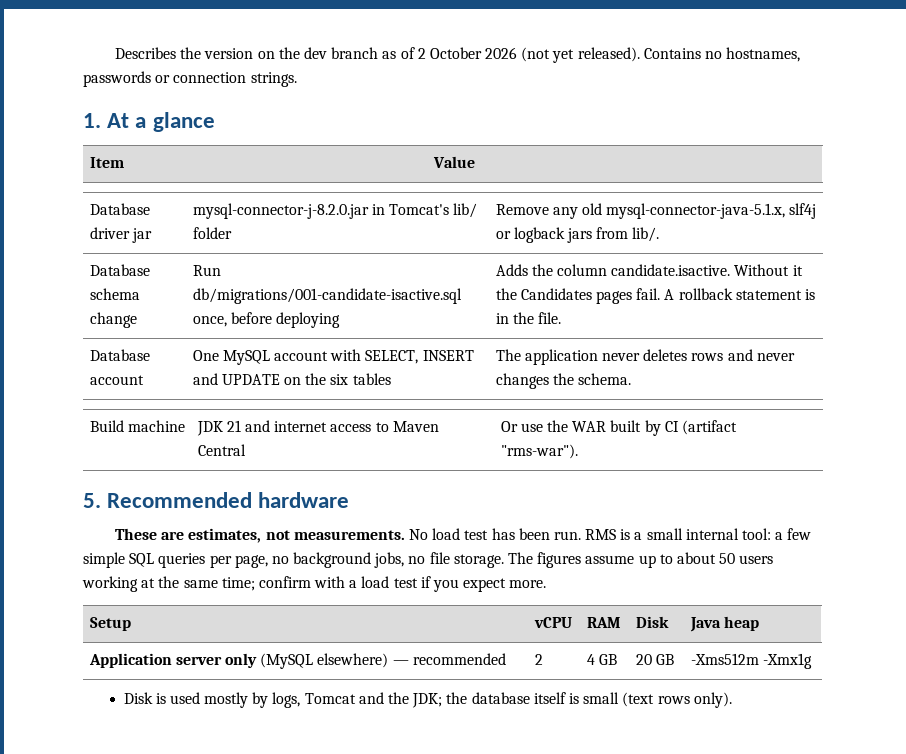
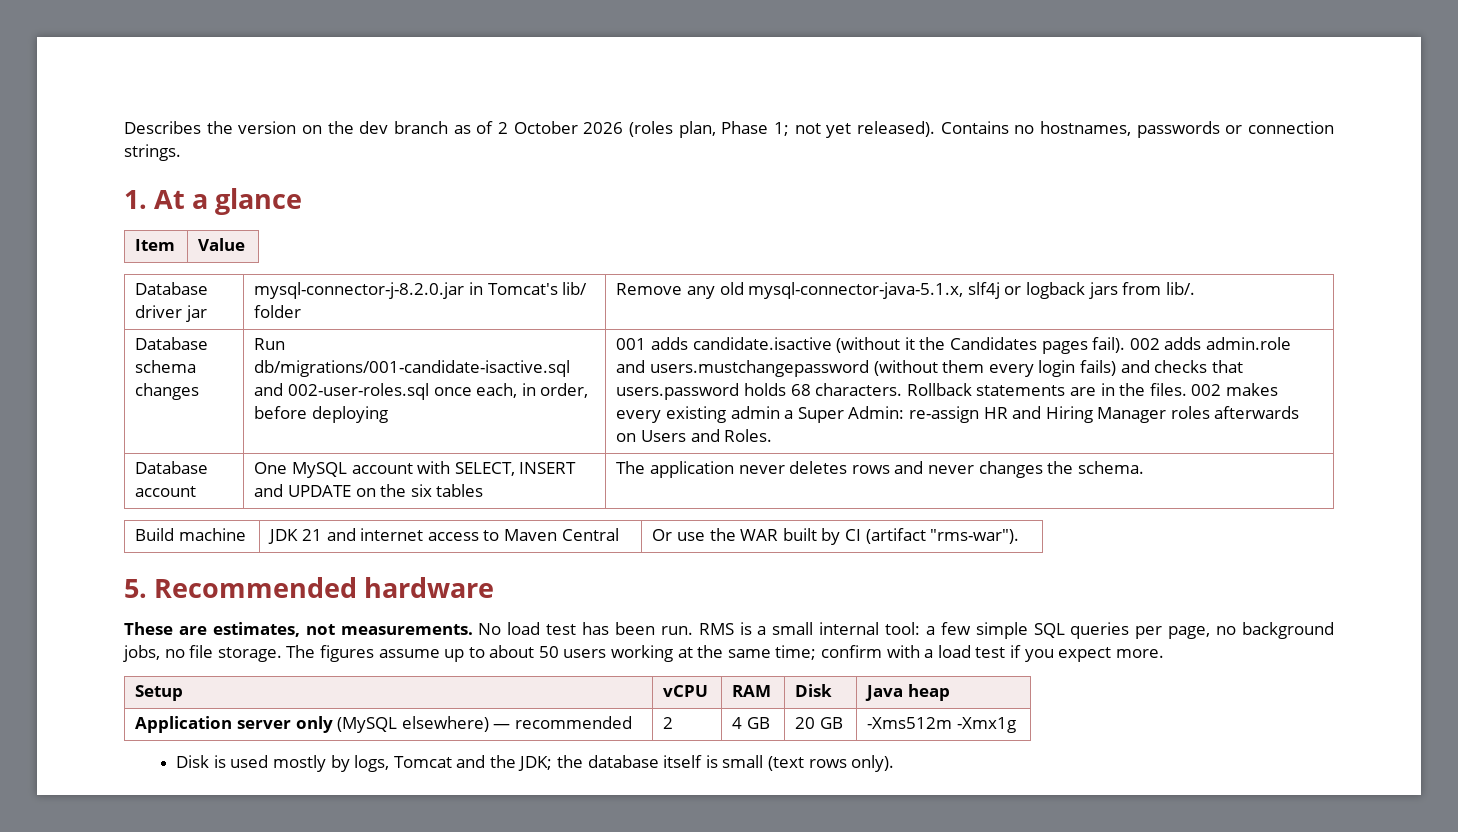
- Describes the version on the dev branch as of 2 October 2026 (not yet released).
+ Describes the version on the dev branch as of 2 October 2026 (roles plan, Phase 1; not yet released).
- Database schema change
+ Database schema changes
- Run db/migrations/001-candidate-isactive.sql once, before deploying | Adds the column candidate.isactive. Without it the Candidates pages fail. A rollback statement is in the file.
+ Run db/migrations/001-candidate-isactive.sql and 002-user-roles.sql once each, in order, before deploying | 001 adds candidate.isactive (without it the Candidates pages fail). 002 adds admin.role and users.mustchangepassword (without them every login fails) and checks that users.password holds 68 characters. Rollback statements are in the files. 002 makes every existing admin a Super Admin: re-assign HR and Hiring Manager roles afterwards on Users and Roles.

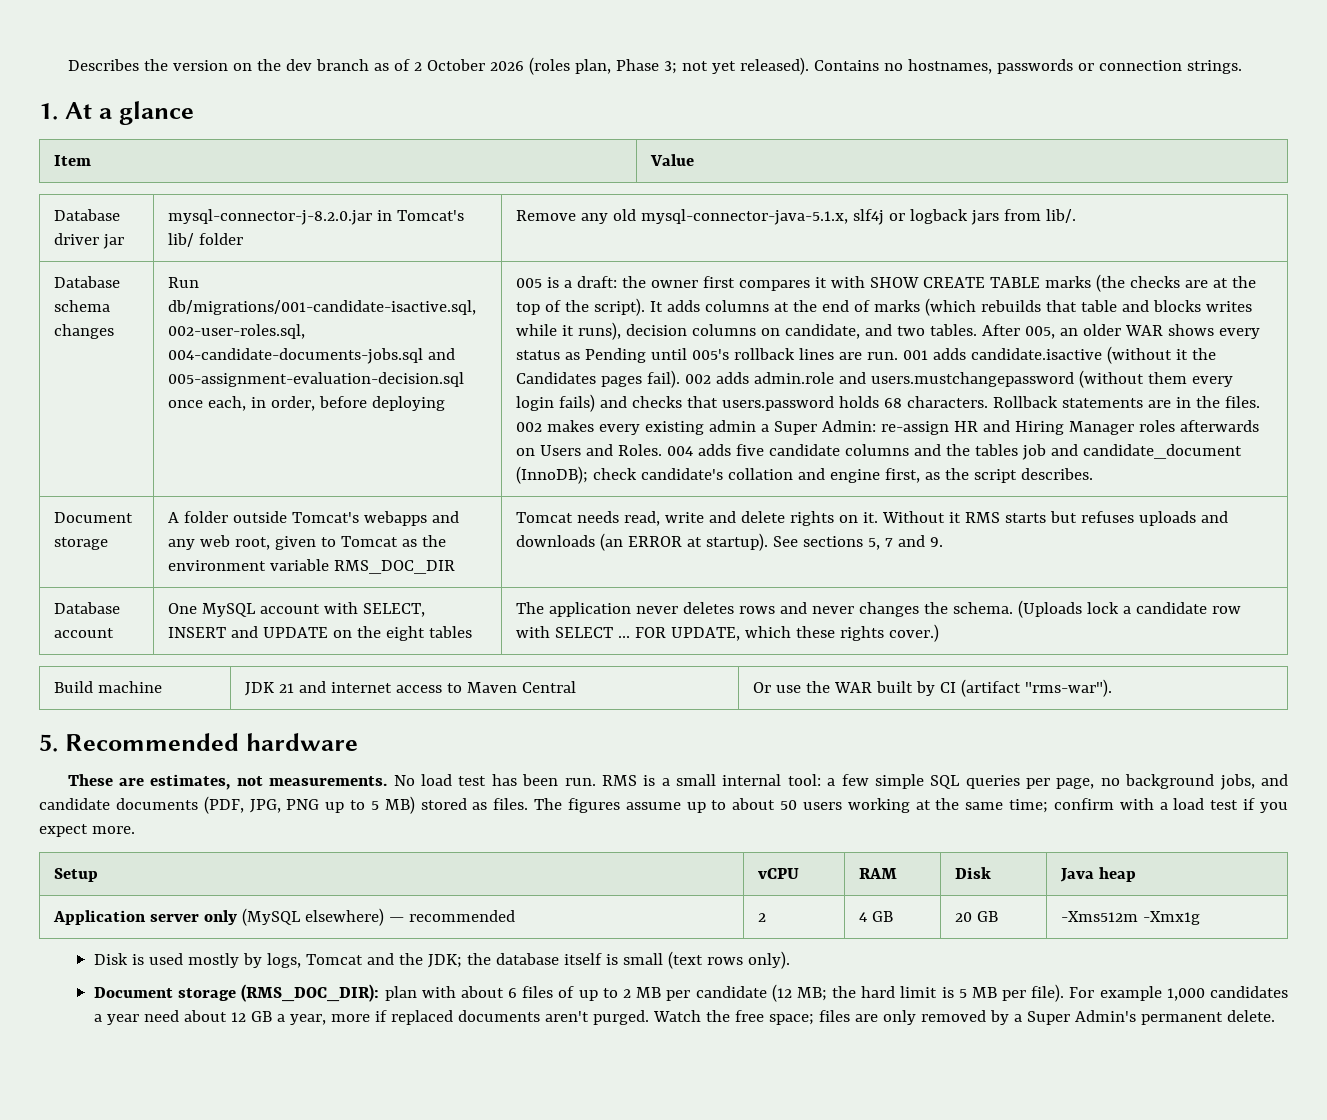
- Describes the version on the dev branch as of 2 October 2026 (roles plan, Phase 1; not yet released).
+ Describes the version on the dev branch as of 2 October 2026 (roles plan, Phase 3; not yet released).
- Run db/migrations/001-candidate-isactive.sql and 002-user-roles.sql once each, in order, before deploying
+ Run db/migrations/001-candidate-isactive.sql, 002-user-roles.sql, 004-candidate-documents-jobs.sql and 005-assignment-evaluation-decision.sql once each, in order, before deploying
+ 005 is a draft: the owner first compares it with SHOW CREATE TABLE marks (the checks are at the top of the script). It adds columns at the end of marks (which rebuilds that table and blocks writes while it runs), decision columns on candidate, and two tables. After 005, an older WAR shows every status as Pending until 005's rollback lines are run.
+ 004 adds five candidate columns and the tables job and candidate_document (InnoDB); check candidate's collation and engine first, as the script describes.
+ Document storage | A folder outside Tomcat's webapps and any web root, given to Tomcat as the environment variable RMS_DOC_DIR | Tomcat needs read, write and delete rights on it. Without it RMS starts but refuses uploads and downloads (an ERROR at startup). See sections 5, 7 and 9.
- Database account | One MySQL account with SELECT, INSERT and UPDATE on the six tables | The application never deletes rows and never changes the schema.
+ Database account | One MySQL account with SELECT, INSERT and UPDATE on the eight tables | The application never deletes rows and never changes the schema. (Uploads lock a candidate row with SELECT … FOR UPDATE, which these rights cover.)
- RMS is a small internal tool: a few simple SQL queries per page, no background jobs, no file storage.
+ RMS is a small internal tool: a few simple SQL queries per page, no background jobs, and candidate documents (PDF, JPG, PNG up to 5 MB) stored as files.
+ Document storage (RMS_DOC_DIR): plan with about 6 files of up to 2 MB per candidate (12 MB; the hard limit is 5 MB per file). For example 1,000 candidates a year need about 12 GB a year, more if replaced documents aren't purged. Watch the free space; files are only removed by a Super Admin's permanent delete.

